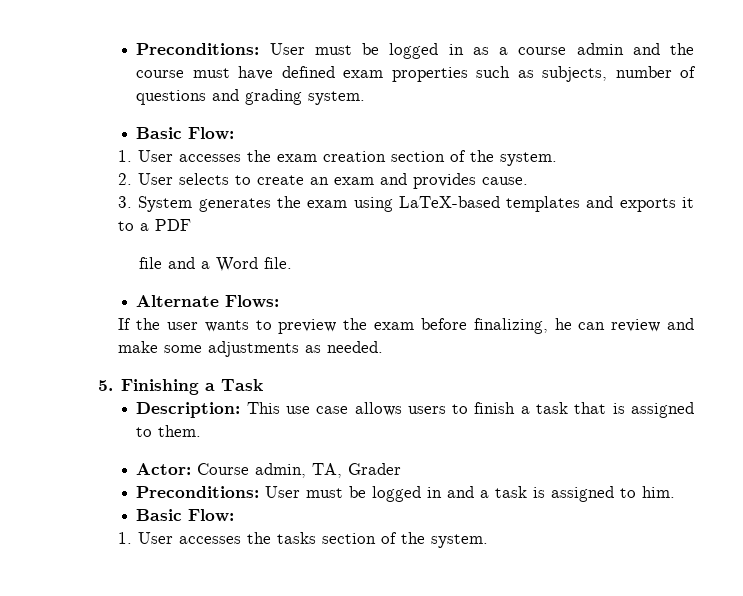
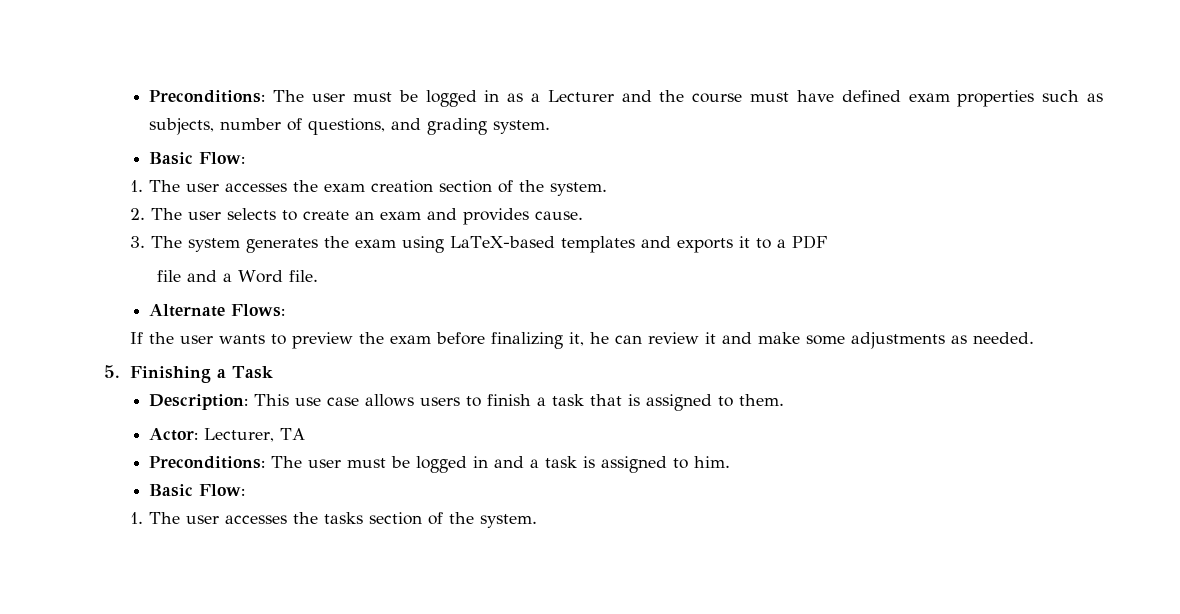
- Preconditions: User must be logged in as a course admin and the course must have defined exam properties such as subjects, number of questions and grading system.
+ Preconditions: The user must be logged in as a Lecturer and the course must have defined exam properties such as subjects, number of questions, and grading system.
- 1. User accesses the exam creation section of the system.
+ 1. The user accesses the exam creation section of the system.
- 2. User selects to create an exam and provides cause.
+ 2. The user selects to create an exam and provides cause.
- 3. System generates the exam using LaTeX-based templates and exports it to a PDF
+ 3. The system generates the exam using LaTeX-based templates and exports it to a PDF
- If the user wants to preview the exam before finalizing, he can review and make some adjustments as needed.
+ If the user wants to preview the exam before finalizing it, he can review it and make some adjustments as needed.
- Actor: Course admin, TA, Grader
- Preconditions: User must be logged in and a task is assigned to him.
+ Actor: Lecturer, TA
+ Preconditions: The user must be logged in and a task is assigned to him.
- 1. User accesses the tasks section of the system.
+ 1. The user accesses the tasks section of the system.

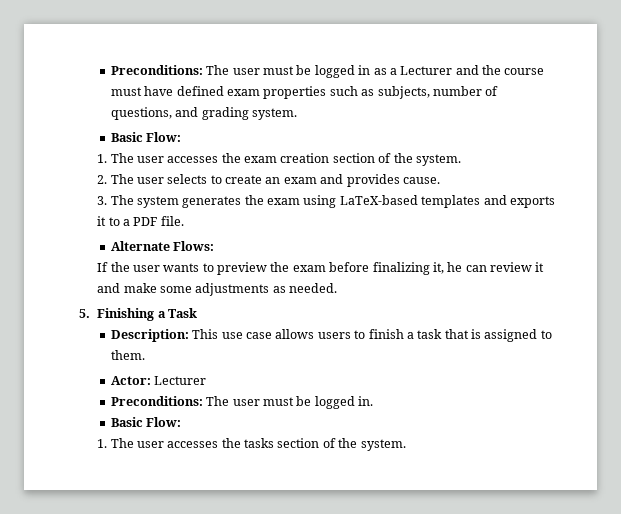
- 3. The system generates the exam using LaTeX-based templates and exports it to a PDF
- file and a Word file.
+ 3. The system generates the exam using LaTeX-based templates and exports it to a PDF file.
- Actor: Lecturer, TA
- Preconditions: The user must be logged in and a task is assigned to him.
+ Actor: Lecturer
+ Preconditions: The user must be logged in.

